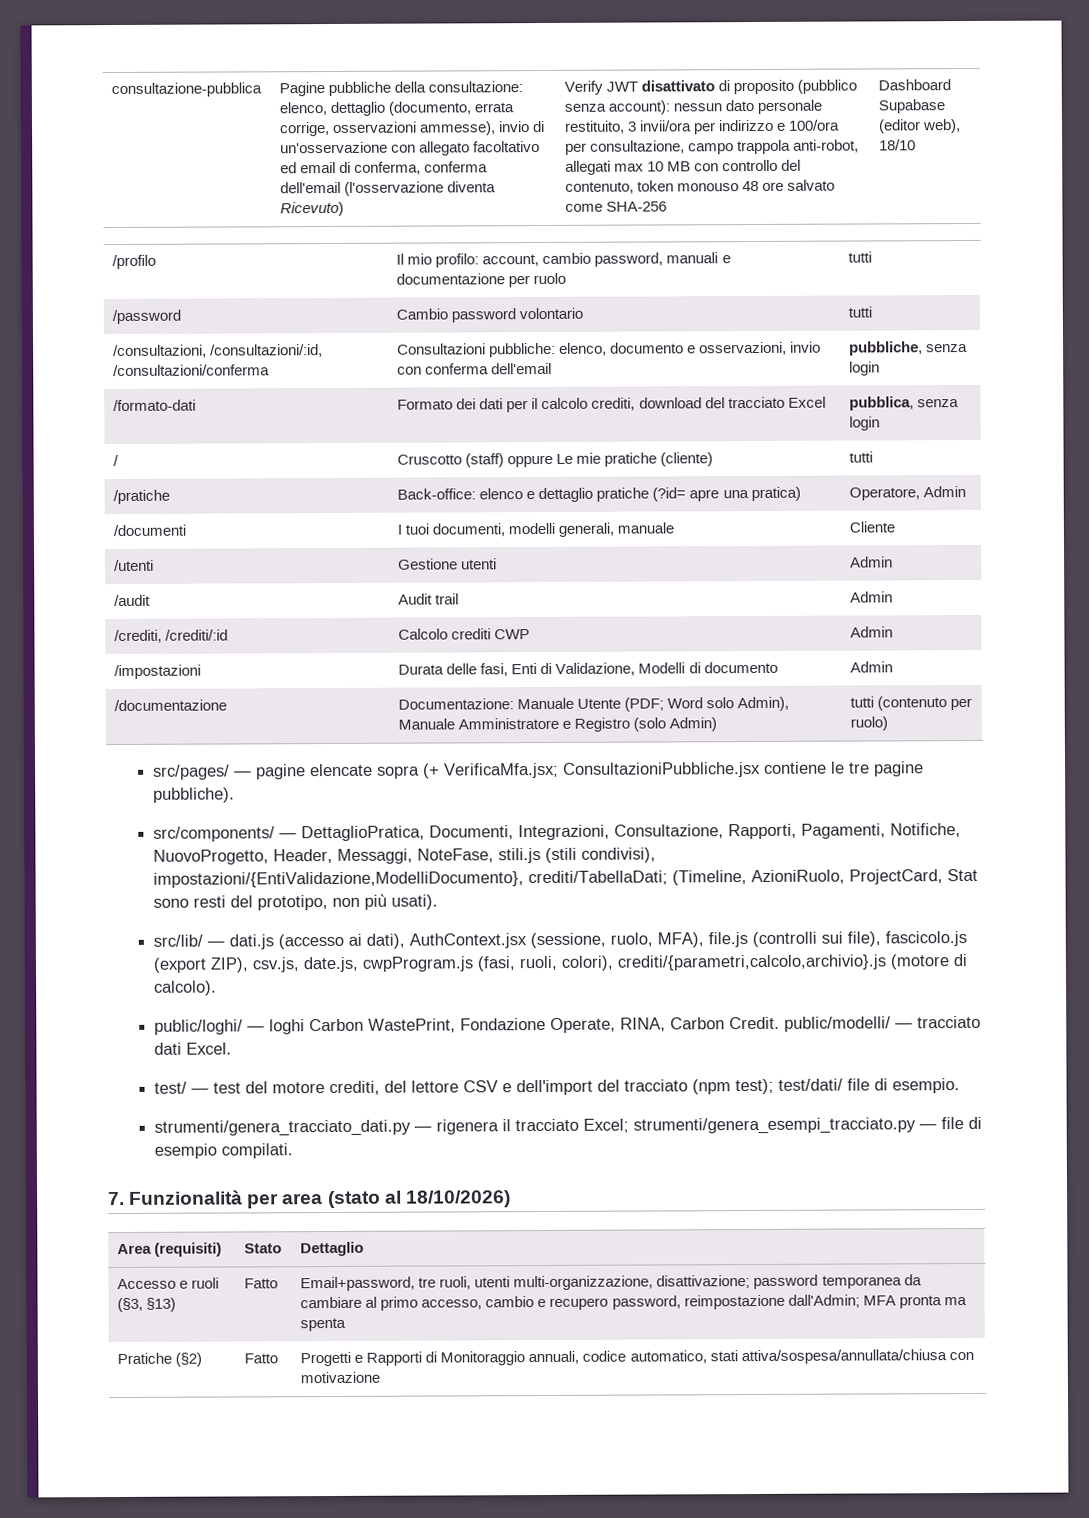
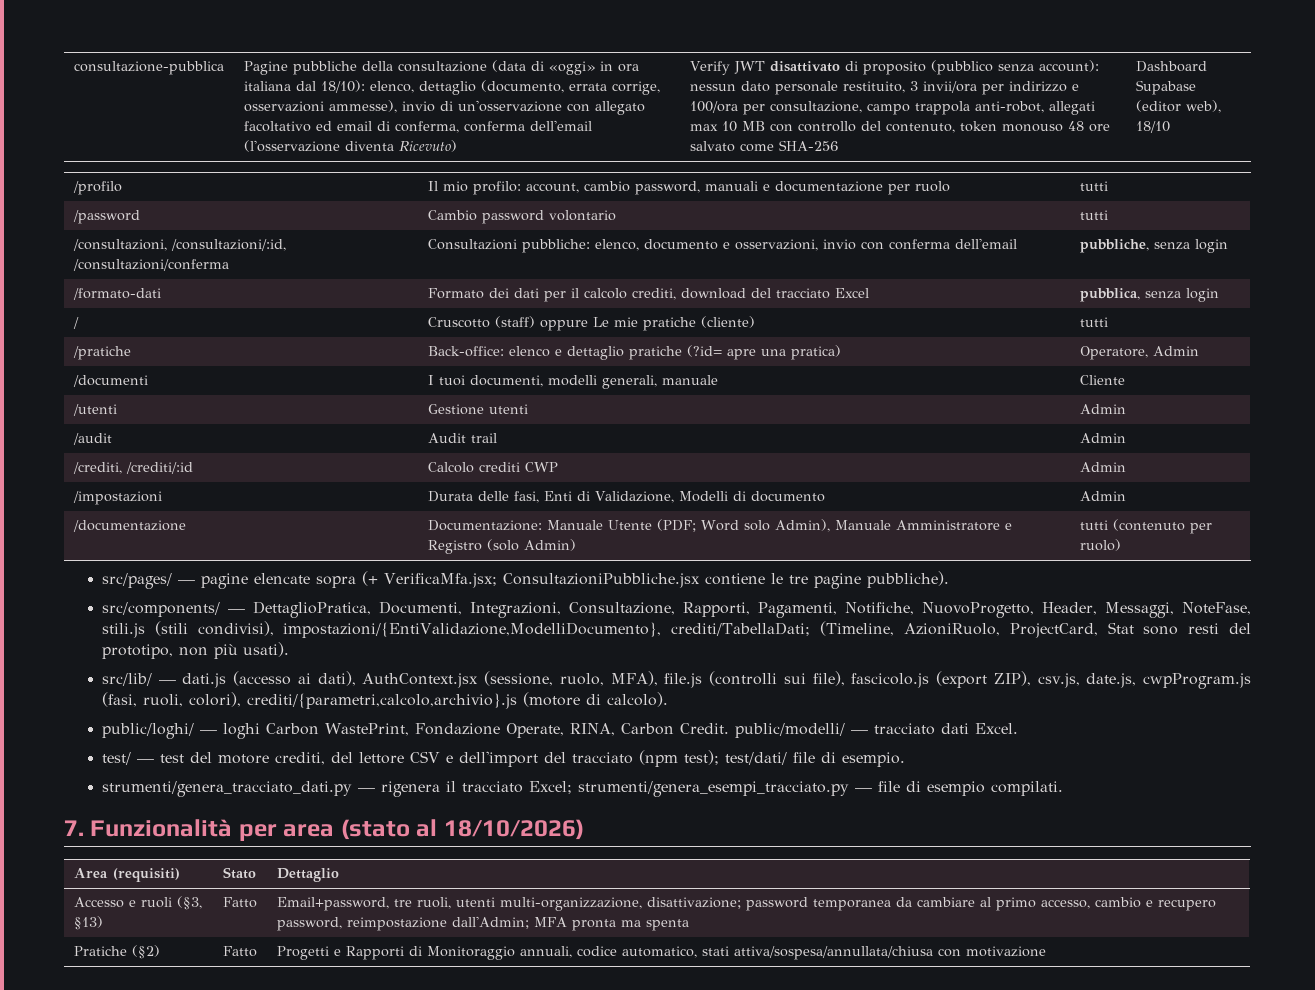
- Pagine pubbliche della consultazione: elenco, dettaglio (documento, errata corrige, osservazioni ammesse), invio di un'osservazione con allegato facoltativo ed email di conferma, conferma dell'email (l'osservazione diventa Ricevuto)
+ Pagine pubbliche della consultazione (data di «oggi» in ora italiana dal 18/10): elenco, dettaglio (documento, errata corrige, osservazioni ammesse), invio di un'osservazione con allegato facoltativo ed email di conferma, conferma dell'email (l'osservazione diventa Ricevuto)

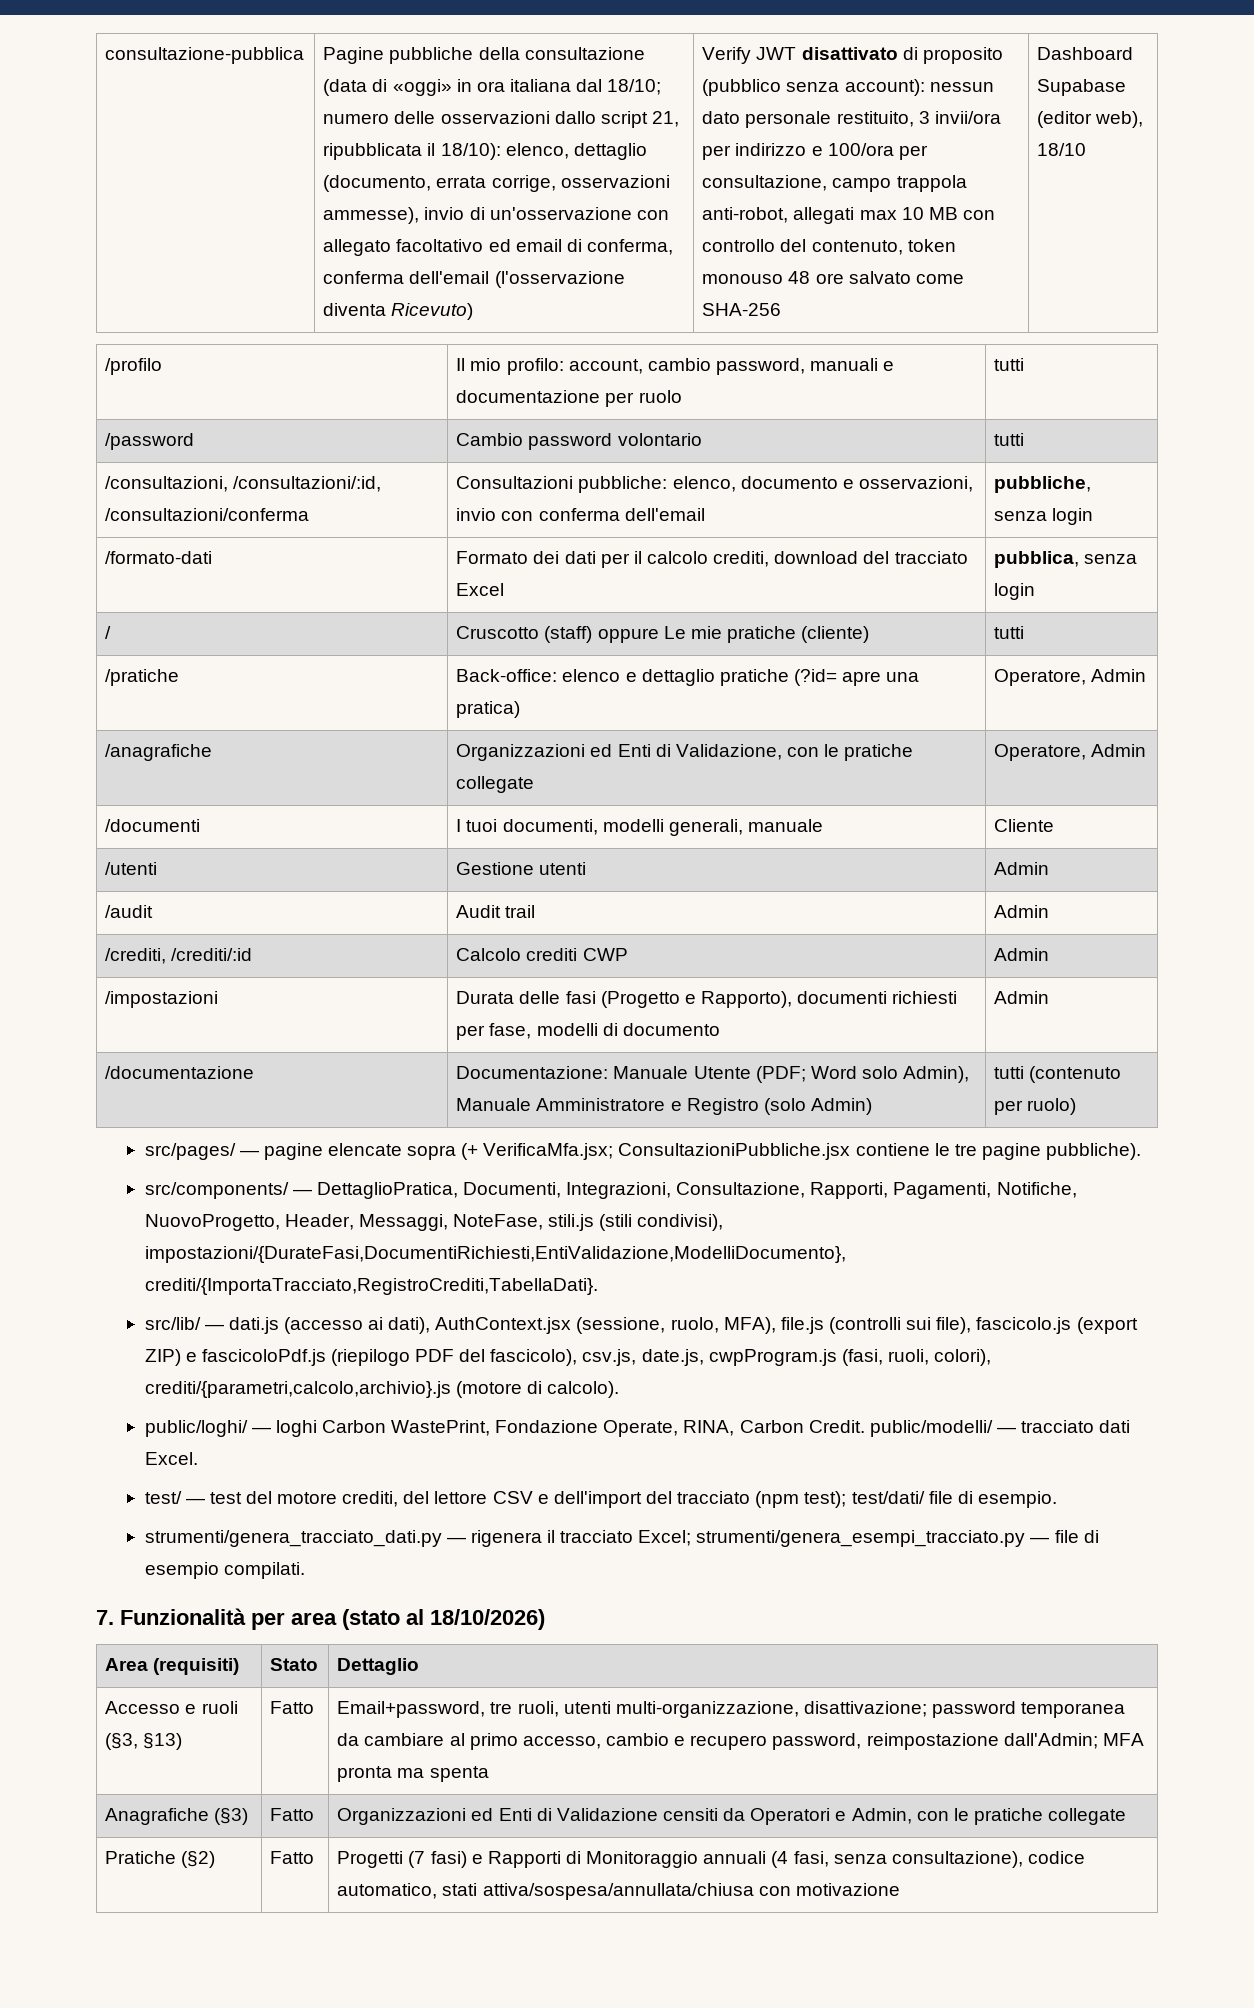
- Pagine pubbliche della consultazione (data di «oggi» in ora italiana dal 18/10): elenco, dettaglio (documento, errata corrige, osservazioni ammesse), invio di un'osservazione con allegato facoltativo ed email di conferma, conferma dell'email (l'osservazione diventa Ricevuto)
+ Pagine pubbliche della consultazione (data di «oggi» in ora italiana dal 18/10; numero delle osservazioni dallo script 21, ripubblicata il 18/10): elenco, dettaglio (documento, errata corrige, osservazioni ammesse), invio di un'osservazione con allegato facoltativo ed email di conferma, conferma dell'email (l'osservazione diventa Ricevuto)
+ /anagrafiche | Organizzazioni ed Enti di Validazione, con le pratiche collegate | Operatore, Admin
- /impostazioni | Durata delle fasi, Enti di Validazione, Modelli di documento | Admin
+ /impostazioni | Durata delle fasi (Progetto e Rapporto), documenti richiesti per fase, modelli di documento | Admin
- src/components/ — DettaglioPratica, Documenti, Integrazioni, Consultazione, Rapporti, Pagamenti, Notifiche, NuovoProgetto, Header, Messaggi, NoteFase, stili.js (stili condivisi), impostazioni/{EntiValidazione,ModelliDocumento}, crediti/TabellaDati; (Timeline, AzioniRuolo, ProjectCard, Stat sono resti del prototipo, non più usati).
+ src/components/ — DettaglioPratica, Documenti, Integrazioni, Consultazione, Rapporti, Pagamenti, Notifiche, NuovoProgetto, Header, Messaggi, NoteFase, stili.js (stili condivisi), impostazioni/{DurateFasi,DocumentiRichiesti,EntiValidazione,ModelliDocumento}, crediti/{ImportaTracciato,RegistroCrediti,TabellaDati}.
- src/lib/ — dati.js (accesso ai dati), AuthContext.jsx (sessione, ruolo, MFA), file.js (controlli sui file), fascicolo.js (export ZIP), csv.js, date.js, cwpProgram.js (fasi, ruoli, colori), crediti/{parametri,calcolo,archivio}.js (motore di calcolo).
+ src/lib/ — dati.js (accesso ai dati), AuthContext.jsx (sessione, ruolo, MFA), file.js (controlli sui file), fascicolo.js (export ZIP) e fascicoloPdf.js (riepilogo PDF del fascicolo), csv.js, date.js, cwpProgram.js (fasi, ruoli, colori), crediti/{parametri,calcolo,archivio}.js (motore di calcolo).
+ Anagrafiche (§3) | Fatto | Organizzazioni ed Enti di Validazione censiti da Operatori e Admin, con le pratiche collegate
- Pratiche (§2) | Fatto | Progetti e Rapporti di Monitoraggio annuali, codice automatico, stati attiva/sospesa/annullata/chiusa con motivazione
+ Pratiche (§2) | Fatto | Progetti (7 fasi) e Rapporti di Monitoraggio annuali (4 fasi, senza consultazione), codice automatico, stati attiva/sospesa/annullata/chiusa con motivazione

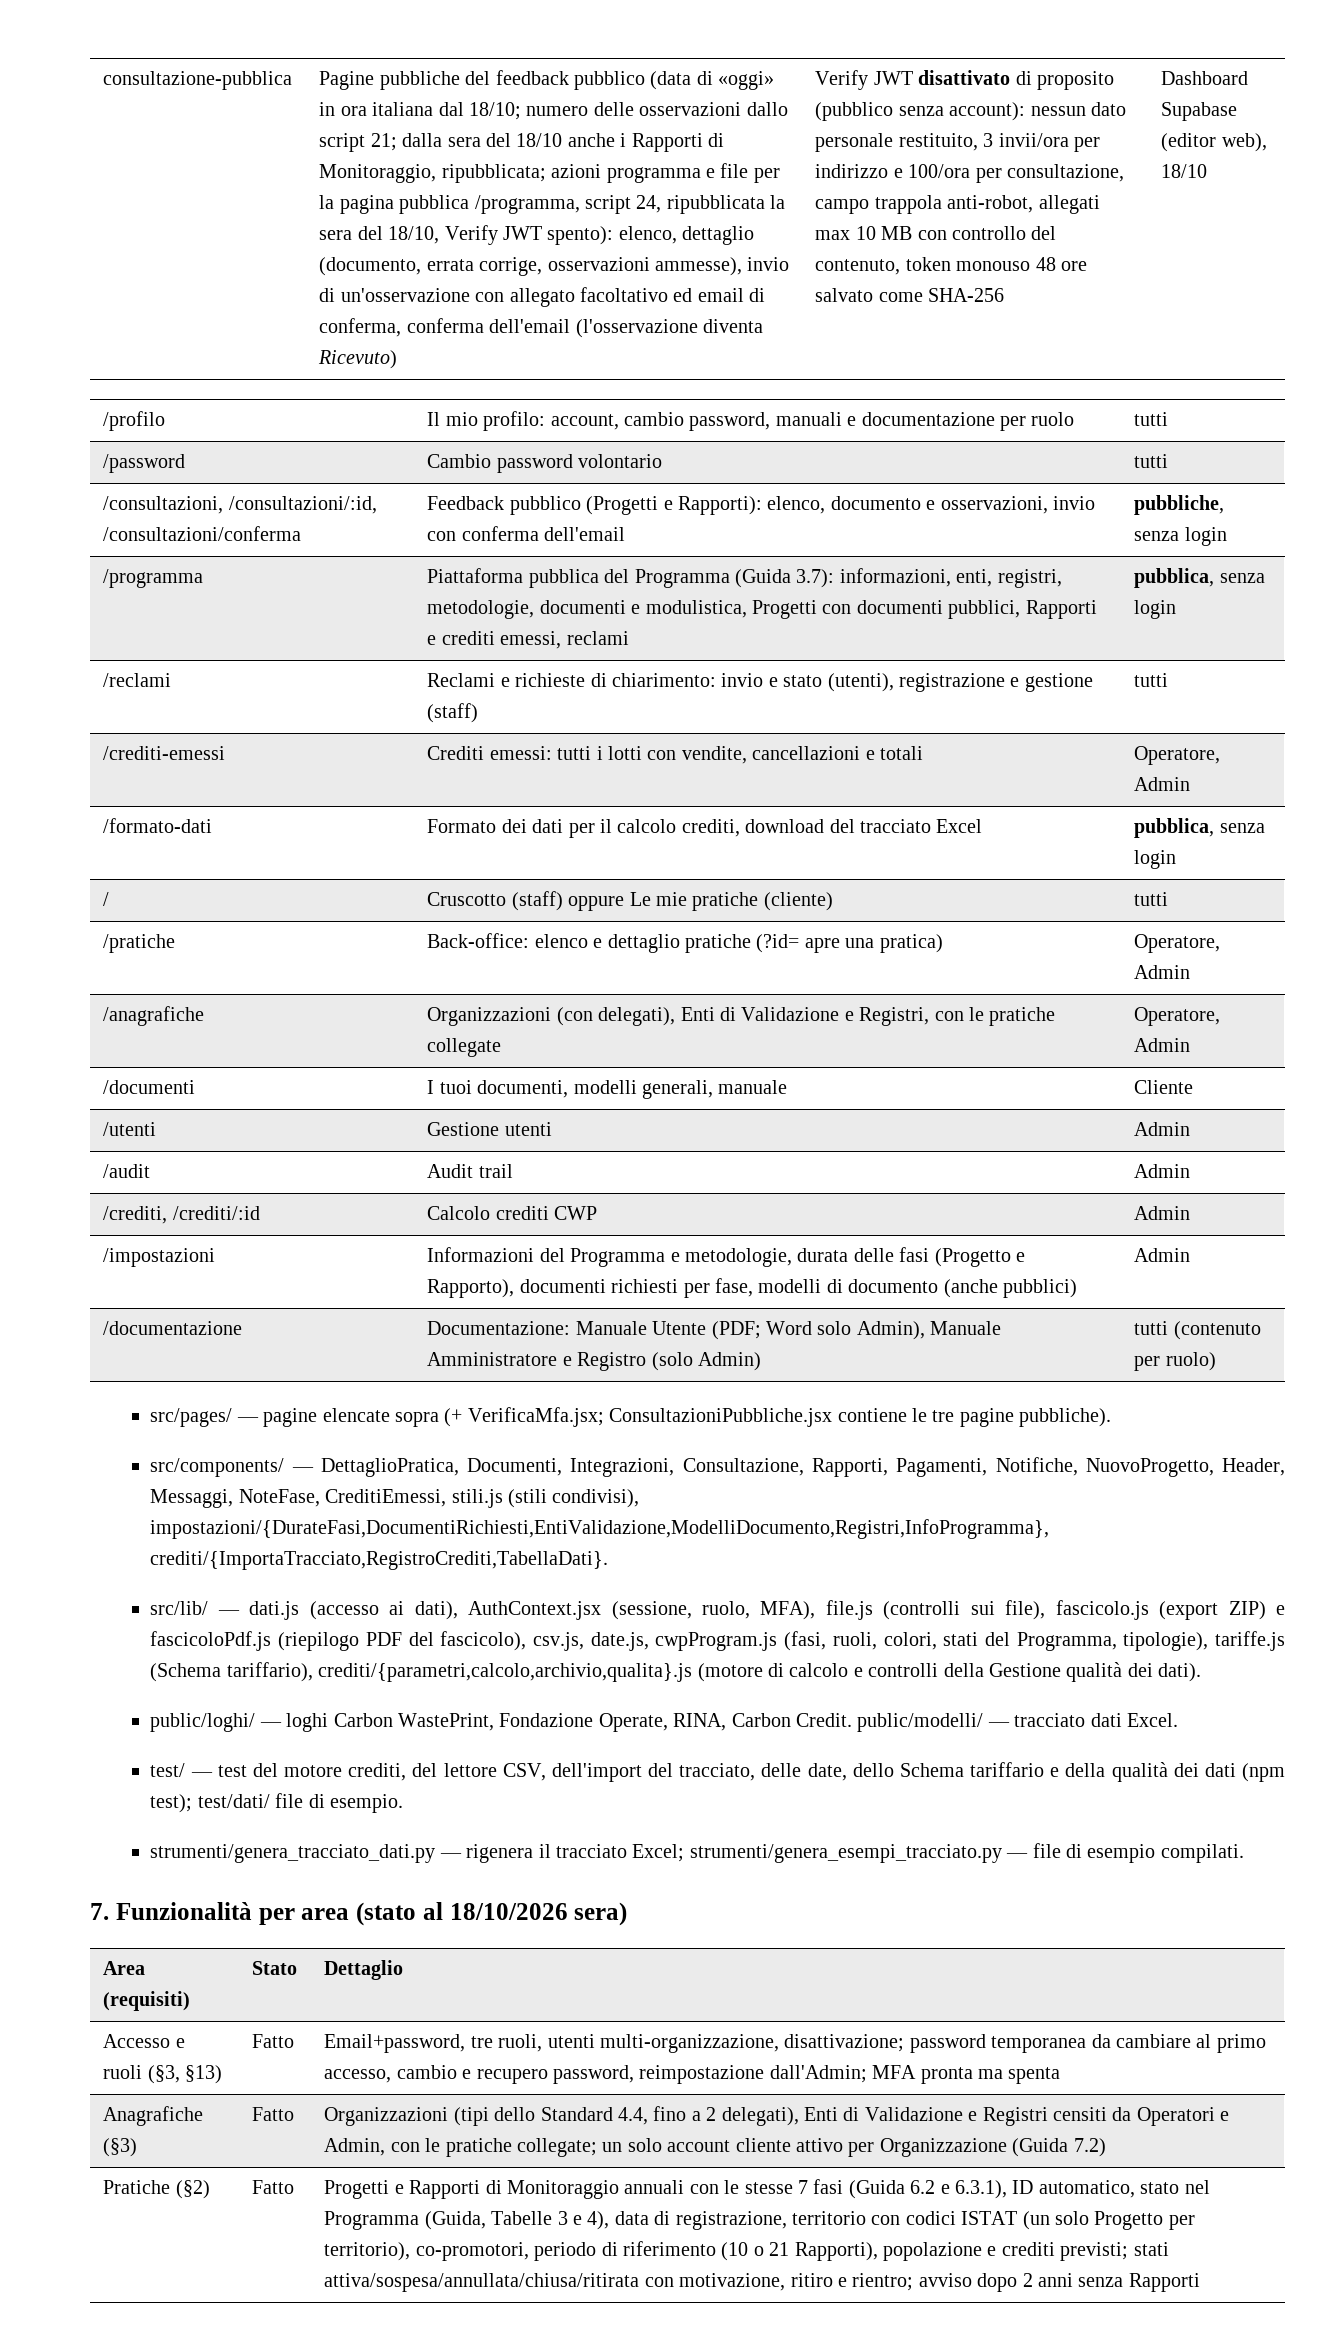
- Pagine pubbliche della consultazione (data di «oggi» in ora italiana dal 18/10; numero delle osservazioni dallo script 21, ripubblicata il 18/10): elenco, dettaglio (documento, errata corrige, osservazioni ammesse), invio di un'osservazione con allegato facoltativo ed email di conferma, conferma dell'email (l'osservazione diventa Ricevuto)
+ Pagine pubbliche del feedback pubblico (data di «oggi» in ora italiana dal 18/10; numero delle osservazioni dallo script 21; dalla sera del 18/10 anche i Rapporti di Monitoraggio, ripubblicata; azioni programma e file per la pagina pubblica /programma, script 24, ripubblicata la sera del 18/10, Verify JWT spento): elenco, dettaglio (documento, errata corrige, osservazioni ammesse), invio di un'osservazione con allegato facoltativo ed email di conferma, conferma dell'email (l'osservazione diventa Ricevuto)
- /consultazioni, /consultazioni/:id, /consultazioni/conferma | Consultazioni pubbliche: elenco, documento e osservazioni, invio con conferma dell'email | pubbliche, senza login
+ /consultazioni, /consultazioni/:id, /consultazioni/conferma | Feedback pubblico (Progetti e Rapporti): elenco, documento e osservazioni, invio con conferma dell'email | pubbliche, senza login
+ /programma | Piattaforma pubblica del Programma (Guida 3.7): informazioni, enti, registri, metodologie, documenti e modulistica, Progetti con documenti pubblici, Rapporti e crediti emessi, reclami | pubblica, senza login
+ /reclami | Reclami e richieste di chiarimento: invio e stato (utenti), registrazione e gestione (staff) | tutti
+ /crediti-emessi | Crediti emessi: tutti i lotti con vendite, cancellazioni e totali | Operatore, Admin
- /anagrafiche | Organizzazioni ed Enti di Validazione, con le pratiche collegate | Operatore, Admin
+ /anagrafiche | Organizzazioni (con delegati), Enti di Validazione e Registri, con le pratiche collegate | Operatore, Admin
- /impostazioni | Durata delle fasi (Progetto e Rapporto), documenti richiesti per fase, modelli di documento | Admin
+ /impostazioni | Informazioni del Programma e metodologie, durata delle fasi (Progetto e Rapporto), documenti richiesti per fase, modelli di documento (anche pubblici) | Admin
- src/components/ — DettaglioPratica, Documenti, Integrazioni, Consultazione, Rapporti, Pagamenti, Notifiche, NuovoProgetto, Header, Messaggi, NoteFase, stili.js (stili condivisi), impostazioni/{DurateFasi,DocumentiRichiesti,EntiValidazione,ModelliDocumento}, crediti/{ImportaTracciato,RegistroCrediti,TabellaDati}.
+ src/components/ — DettaglioPratica, Documenti, Integrazioni, Consultazione, Rapporti, Pagamenti, Notifiche, NuovoProgetto, Header, Messaggi, NoteFase, CreditiEmessi, stili.js (stili condivisi), impostazioni/{DurateFasi,DocumentiRichiesti,EntiValidazione,ModelliDocumento,Registri,InfoProgramma}, crediti/{ImportaTracciato,RegistroCrediti,TabellaDati}.
- src/lib/ — dati.js (accesso ai dati), AuthContext.jsx (sessione, ruolo, MFA), file.js (controlli sui file), fascicolo.js (export ZIP) e fascicoloPdf.js (riepilogo PDF del fascicolo), csv.js, date.js, cwpProgram.js (fasi, ruoli, colori), crediti/{parametri,calcolo,archivio}.js (motore di calcolo).
+ src/lib/ — dati.js (accesso ai dati), AuthContext.jsx (sessione, ruolo, MFA), file.js (controlli sui file), fascicolo.js (export ZIP) e fascicoloPdf.js (riepilogo PDF del fascicolo), csv.js, date.js, cwpProgram.js (fasi, ruoli, colori, stati del Programma, tipologie), tariffe.js (Schema tariffario), crediti/{parametri,calcolo,archivio,qualita}.js (motore di calcolo e controlli della Gestione qualità dei dati).
- test/ — test del motore crediti, del lettore CSV e dell'import del tracciato (npm test); test/dati/ file di esempio.
+ test/ — test del motore crediti, del lettore CSV, dell'import del tracciato, delle date, dello Schema tariffario e della qualità dei dati (npm test); test/dati/ file di esempio.
- 7. Funzionalità per area (stato al 18/10/2026)
+ 7. Funzionalità per area (stato al 18/10/2026 sera)
- Anagrafiche (§3) | Fatto | Organizzazioni ed Enti di Validazione censiti da Operatori e Admin, con le pratiche collegate
+ Anagrafiche (§3) | Fatto | Organizzazioni (tipi dello Standard 4.4, fino a 2 delegati), Enti di Validazione e Registri censiti da Operatori e Admin, con le pratiche collegate; un solo account cliente attivo per Organizzazione (Guida 7.2)
- Progetti (7 fasi) e Rapporti di Monitoraggio annuali (4 fasi, senza consultazione), codice automatico, stati attiva/sospesa/annullata/chiusa con motivazione
+ Progetti e Rapporti di Monitoraggio annuali con le stesse 7 fasi (Guida 6.2 e 6.3.1), ID automatico, stato nel Programma (Guida, Tabelle 3 e 4), data di registrazione, territorio con codici ISTAT (un solo Progetto per territorio), co-promotori, periodo di riferimento (10 o 21 Rapporti), popolazione e crediti previsti; stati attiva/sospesa/annullata/chiusa/ritirata con motivazione, ritiro e rientro; avviso dopo 2 anni senza Rapporti

